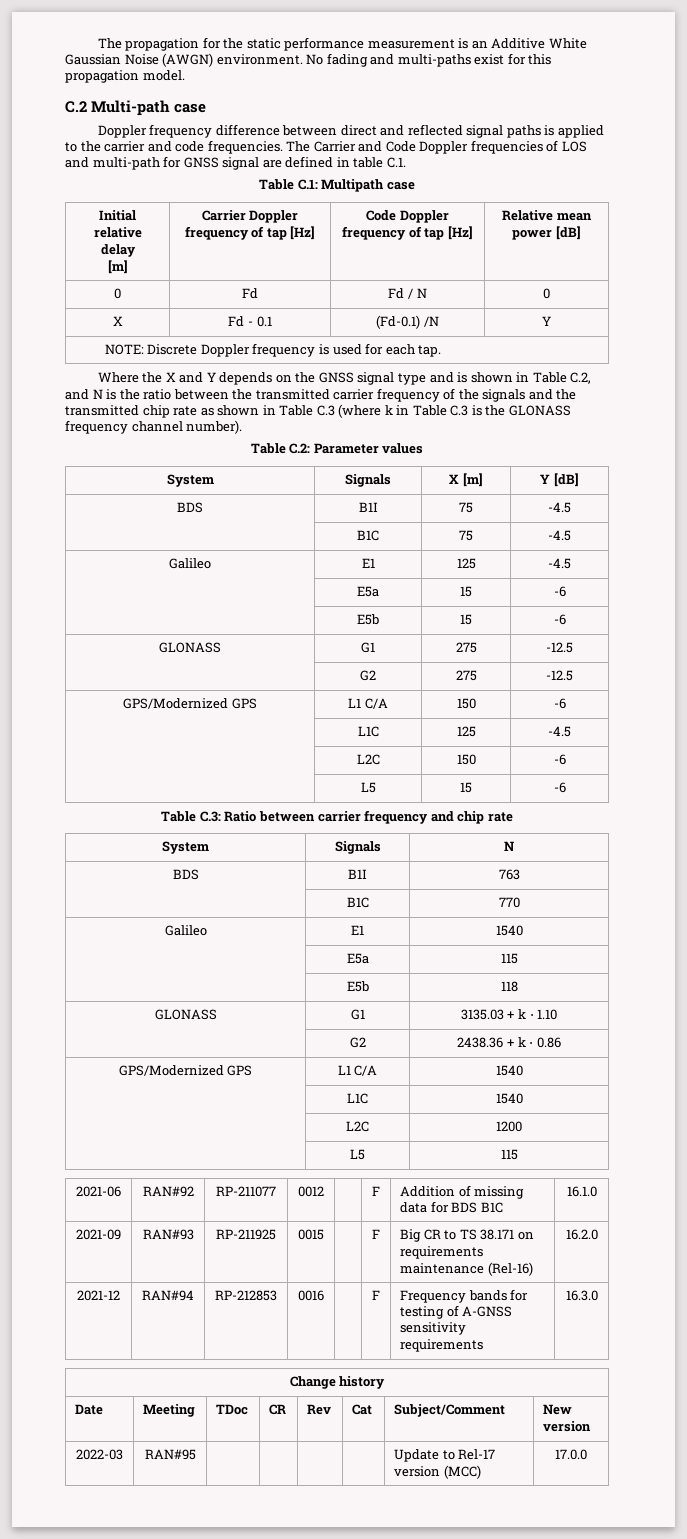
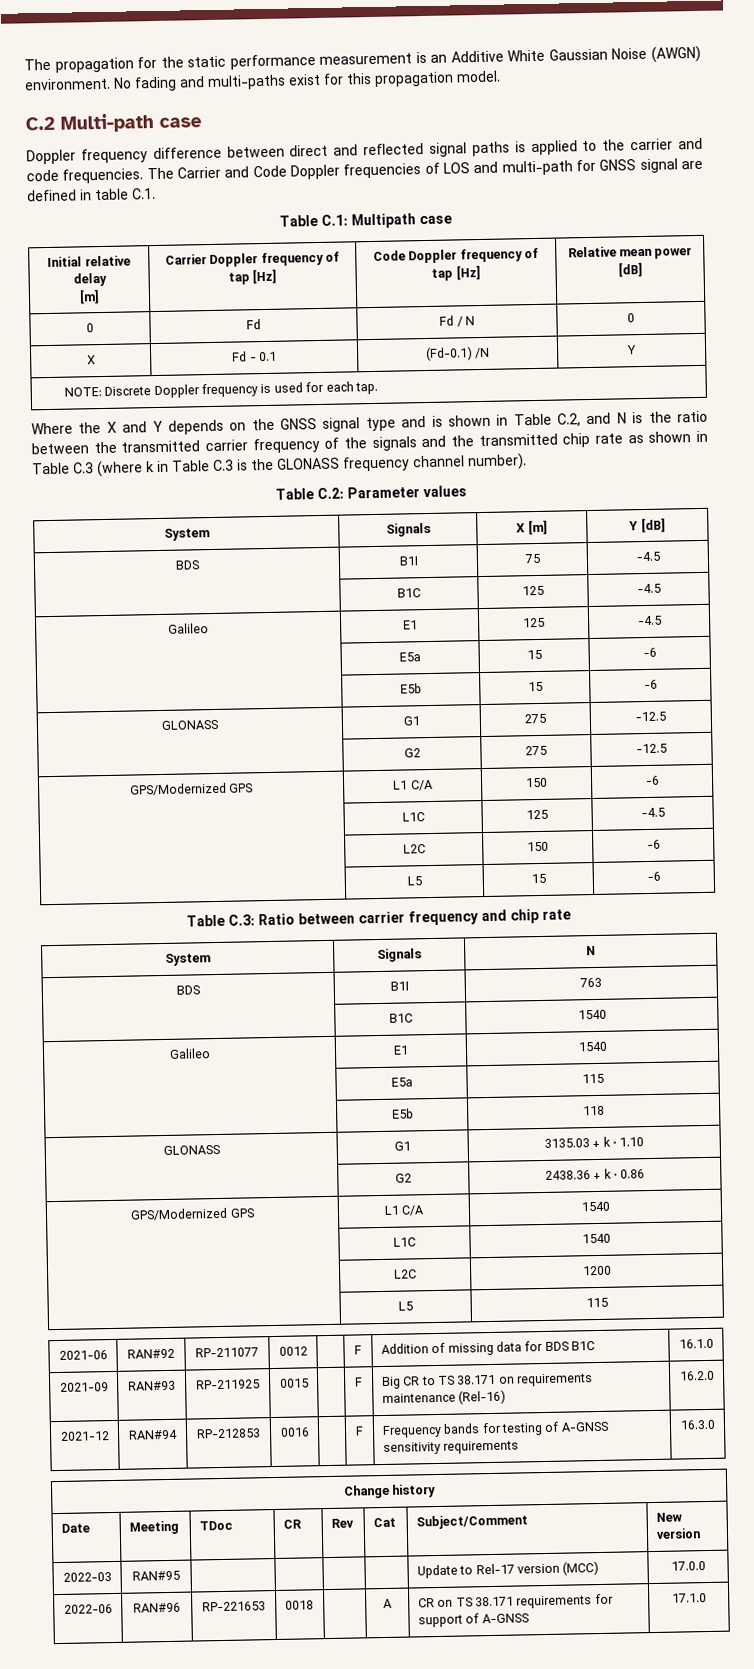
- | B1C | 75 | -4.5
+ | B1C | 125 | -4.5
- | B1C | 770
+ | B1C | 1540
+ 2022-06 | RAN#96 | RP-221653 | 0018 | | A | CR on TS 38.171 requirements for support of A-GNSS | 17.1.0

